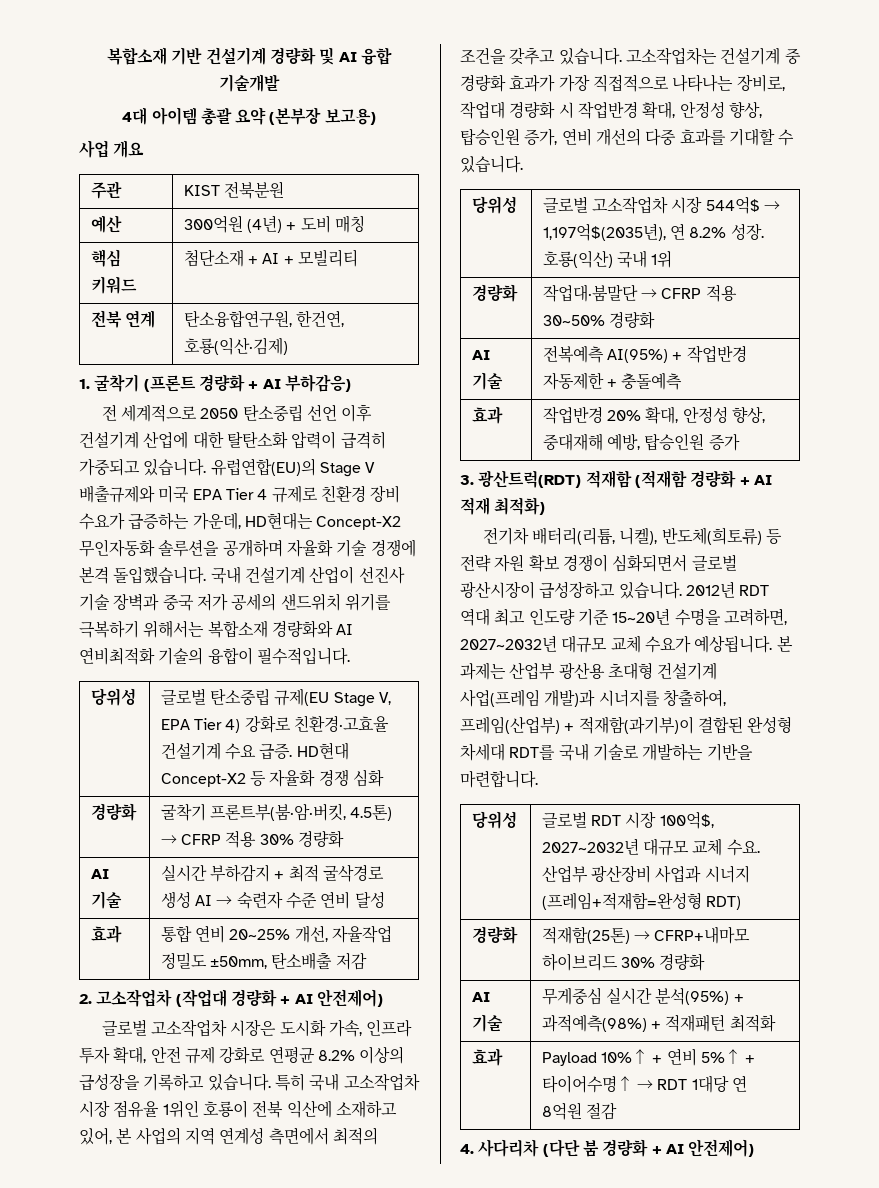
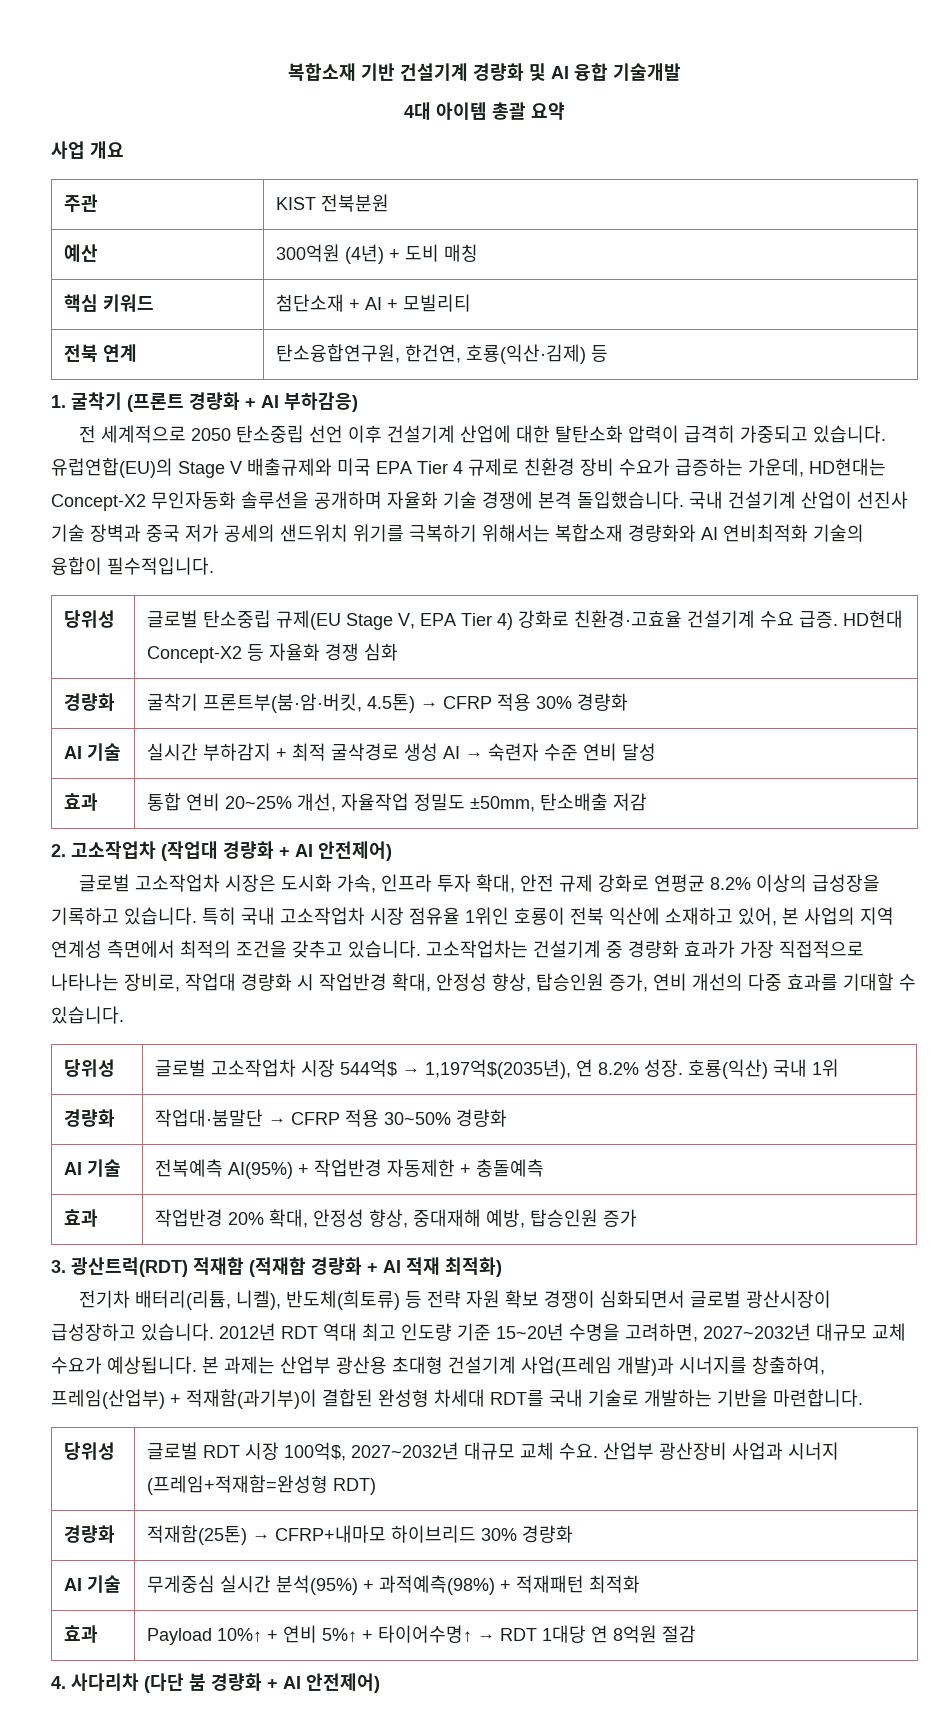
- 4대 아이템 총괄 요약 (본부장 보고용)
+ 4대 아이템 총괄 요약
- 전북 연계 | 탄소융합연구원, 한건연, 호룡(익산·김제)
+ 전북 연계 | 탄소융합연구원, 한건연, 호룡(익산·김제) 등

